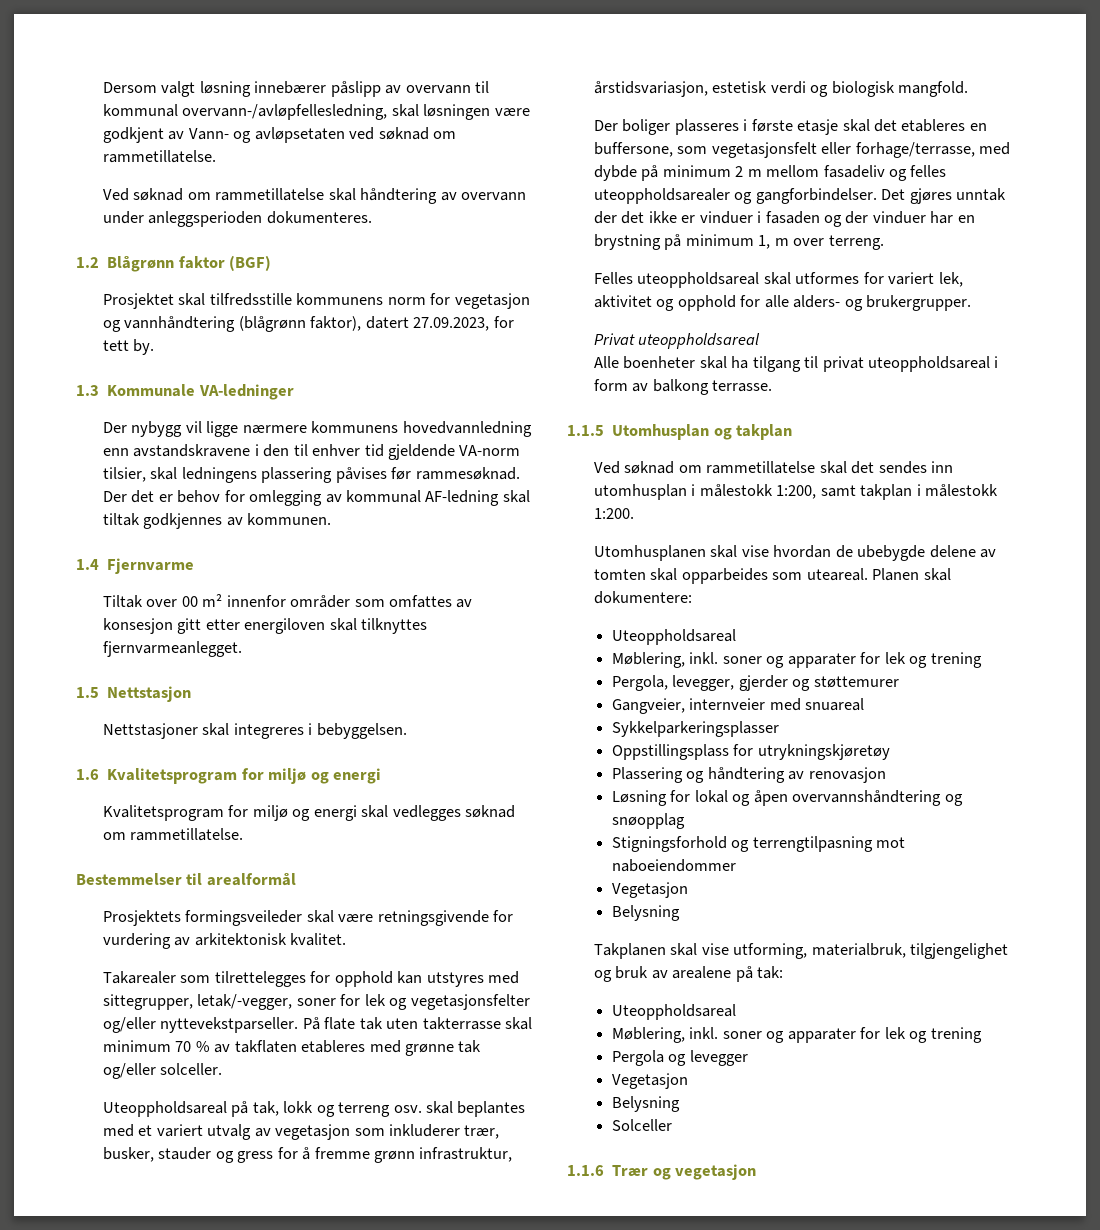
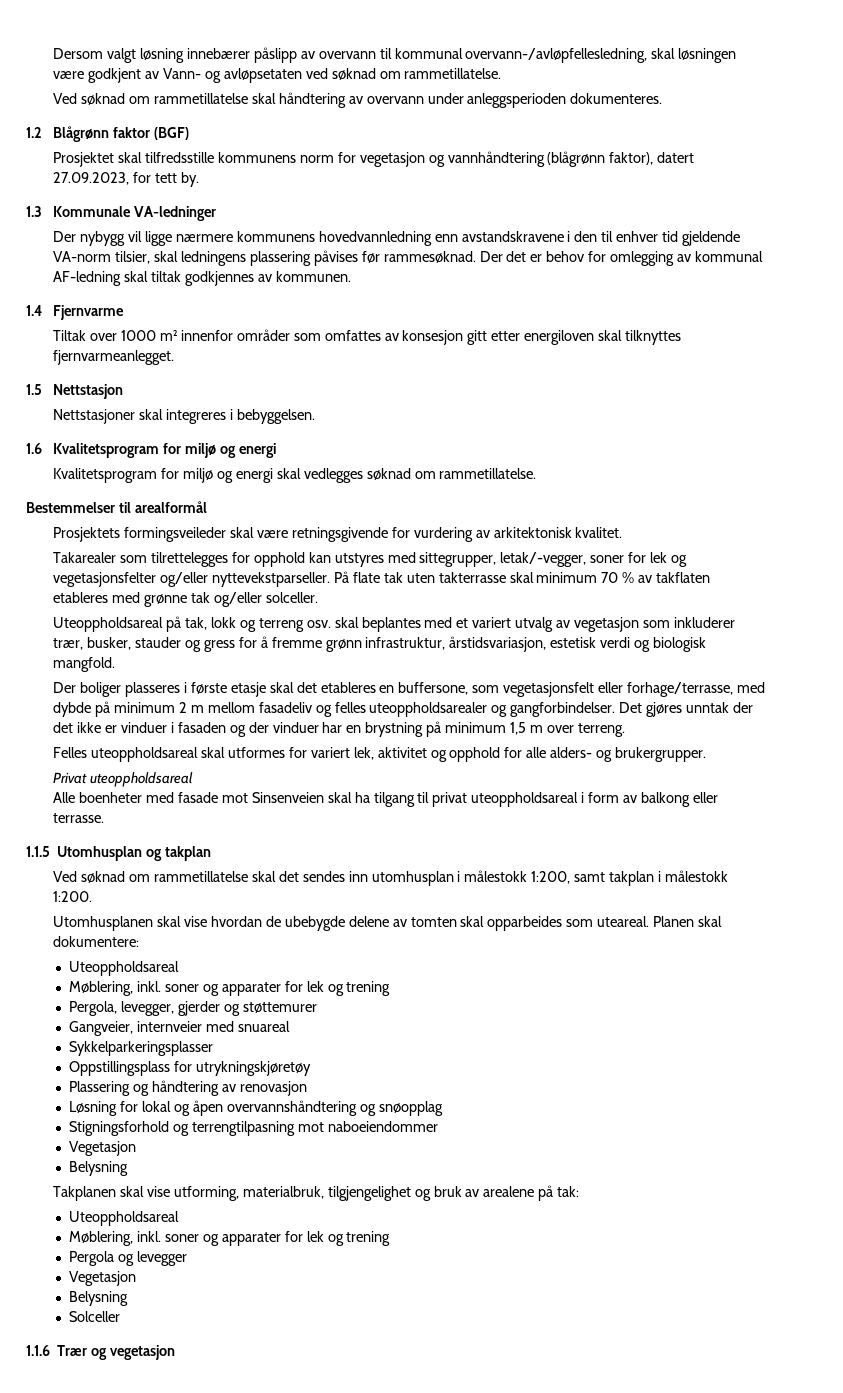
- Tiltak over 00 m² innenfor områder som omfattes av konsesjon gitt etter energiloven skal tilknyttes fjernvarmeanlegget.
+ Tiltak over 1000 m² innenfor områder som omfattes av konsesjon gitt etter energiloven skal tilknyttes fjernvarmeanlegget.
- Det gjøres unntak der det ikke er vinduer i fasaden og der vinduer har en brystning på minimum 1, m over terreng.
+ Det gjøres unntak der det ikke er vinduer i fasaden og der vinduer har en brystning på minimum 1,5 m over terreng.
- Alle boenheter skal ha tilgang til privat uteoppholdsareal i form av balkong terrasse.
+ Alle boenheter med fasade mot Sinsenveien skal ha tilgang til privat uteoppholdsareal i form av balkong eller terrasse.

